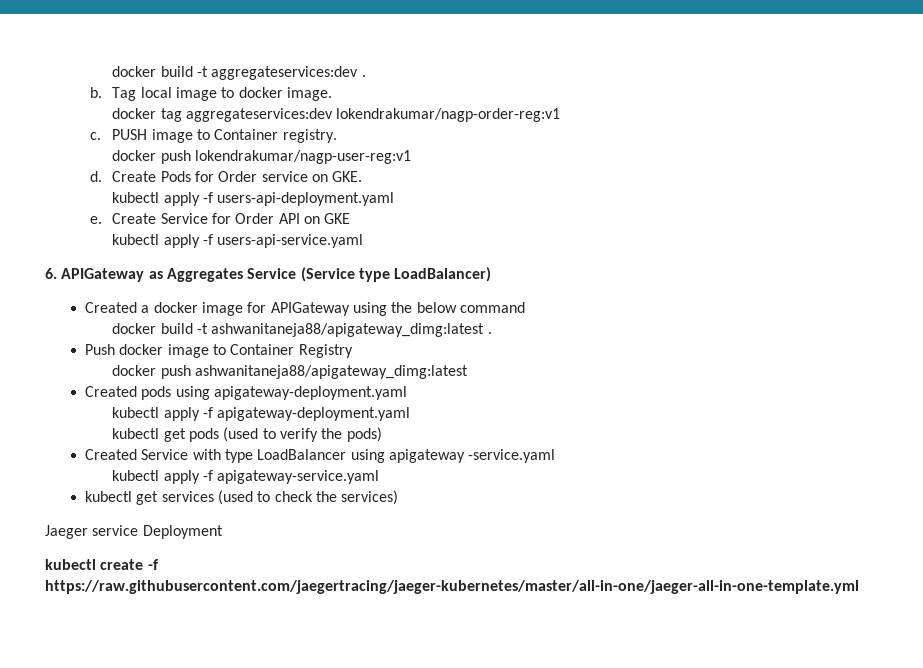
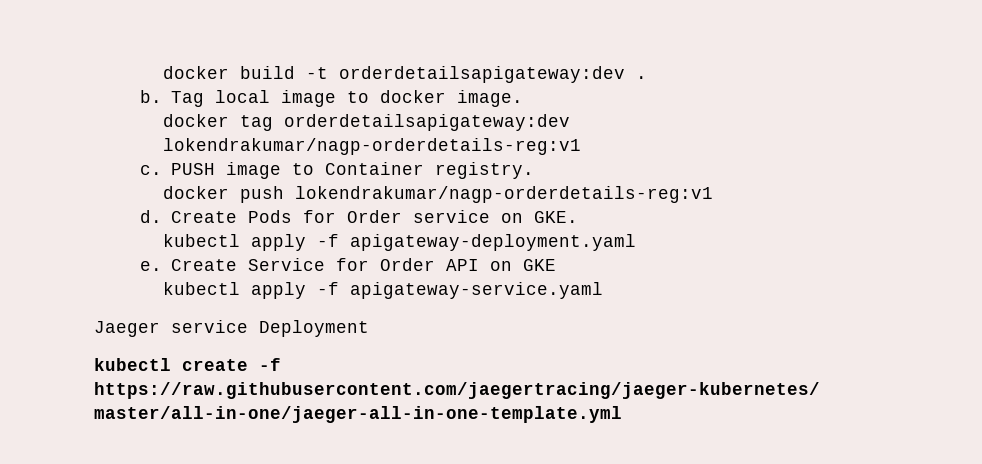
- docker build -t aggregateservices:dev .
+ docker build -t orderdetailsapigateway:dev .
- docker tag aggregateservices:dev lokendrakumar/nagp-order-reg:v1
+ docker tag orderdetailsapigateway:dev lokendrakumar/nagp-orderdetails-reg:v1
- docker push lokendrakumar/nagp-user-reg:v1
+ docker push lokendrakumar/nagp-orderdetails-reg:v1
- kubectl apply -f users-api-deployment.yaml
+ kubectl apply -f apigateway-deployment.yaml
- kubectl apply -f users-api-service.yaml
- 6. APIGateway as Aggregates Service (Service type LoadBalancer)
- Created a docker image for APIGateway using the below command
- docker build -t ashwanitaneja88/apigateway_dimg:latest .
- Push docker image to Container Registry
- docker push ashwanitaneja88/apigateway_dimg:latest
- Created pods using apigateway-deployment.yaml
- kubectl apply -f apigateway-deployment.yaml
- kubectl get pods (used to verify the pods)
- Created Service with type LoadBalancer using apigateway -service.yaml
  kubectl apply -f apigateway-service.yaml
- kubectl get services (used to check the services)

